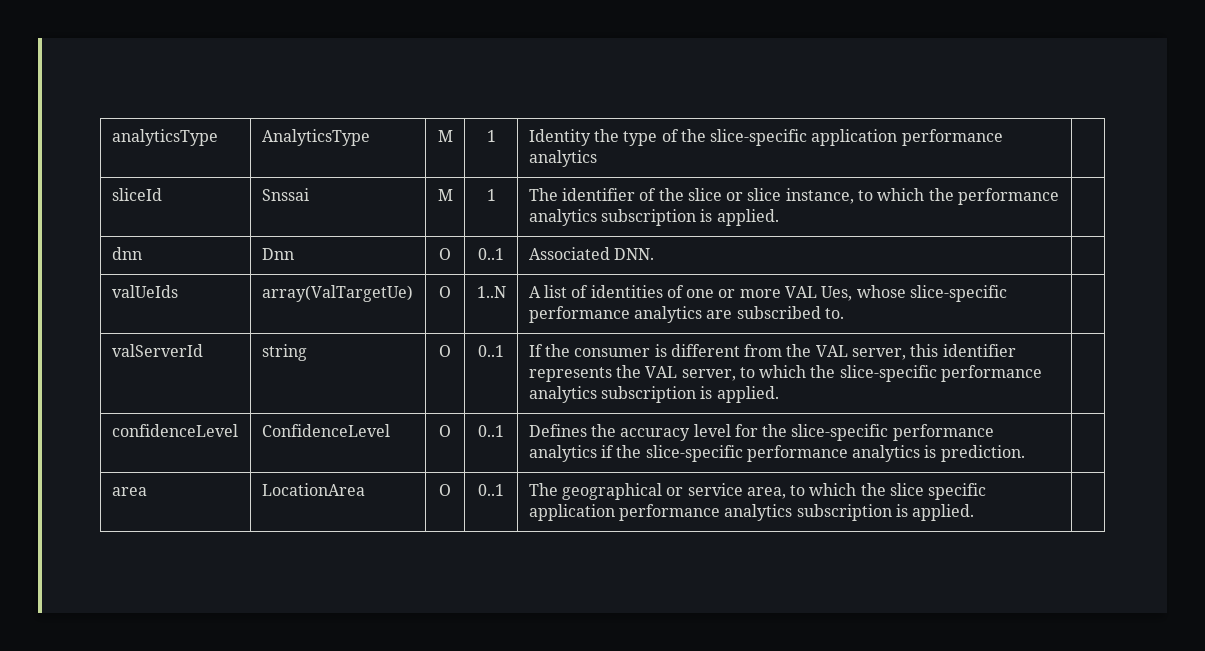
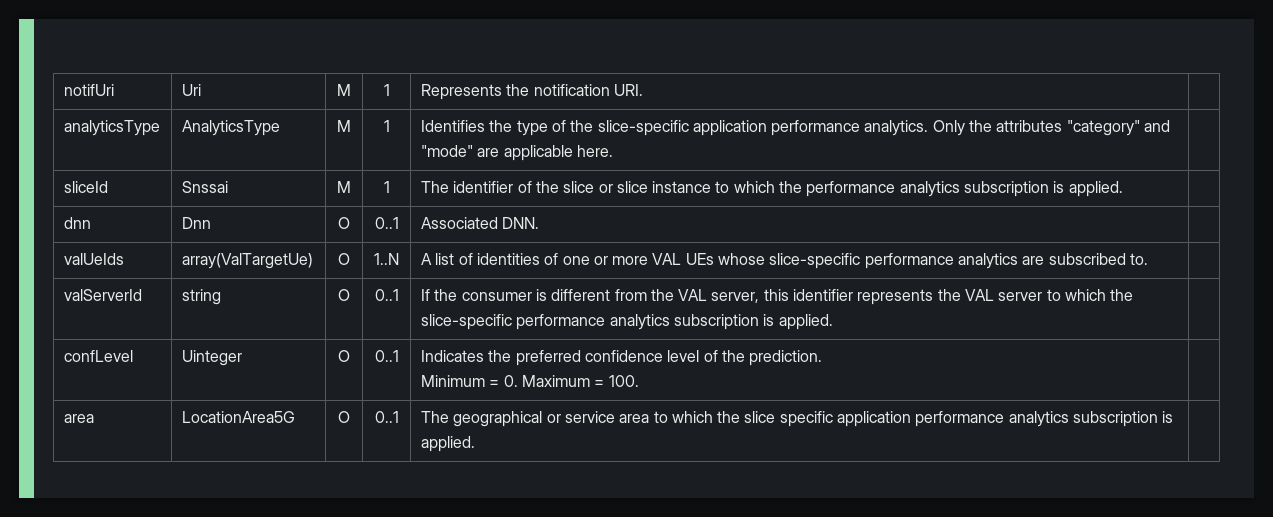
+ notifUri | Uri | M | 1 | Represents the notification URI. |
- analyticsType | AnalyticsType | M | 1 | Identity the type of the slice-specific application performance analytics |
+ analyticsType | AnalyticsType | M | 1 | Identifies the type of the slice-specific application performance analytics. Only the attributes "category" and "mode" are applicable here. |
- sliceId | Snssai | M | 1 | The identifier of the slice or slice instance, to which the performance analytics subscription is applied. |
+ sliceId | Snssai | M | 1 | The identifier of the slice or slice instance to which the performance analytics subscription is applied. |
- valUeIds | array(ValTargetUe) | O | 1..N | A list of identities of one or more VAL Ues, whose slice-specific performance analytics are subscribed to. |
+ valUeIds | array(ValTargetUe) | O | 1..N | A list of identities of one or more VAL UEs whose slice-specific performance analytics are subscribed to. |
- valServerId | string | O | 0..1 | If the consumer is different from the VAL server, this identifier represents the VAL server, to which the slice-specific performance analytics subscription is applied. |
+ valServerId | string | O | 0..1 | If the consumer is different from the VAL server, this identifier represents the VAL server to which the slice-specific performance analytics subscription is applied. |
- confidenceLevel | ConfidenceLevel | O | 0..1 | Defines the accuracy level for the slice-specific performance analytics if the slice-specific performance analytics is prediction. |
+ confLevel | Uinteger | O | 0..1 | Indicates the preferred confidence level of the prediction.
+ Minimum = 0. Maximum = 100. |
- area | LocationArea | O | 0..1 | The geographical or service area, to which the slice specific application performance analytics subscription is applied. |
+ area | LocationArea5G | O | 0..1 | The geographical or service area to which the slice specific application performance analytics subscription is applied. |

